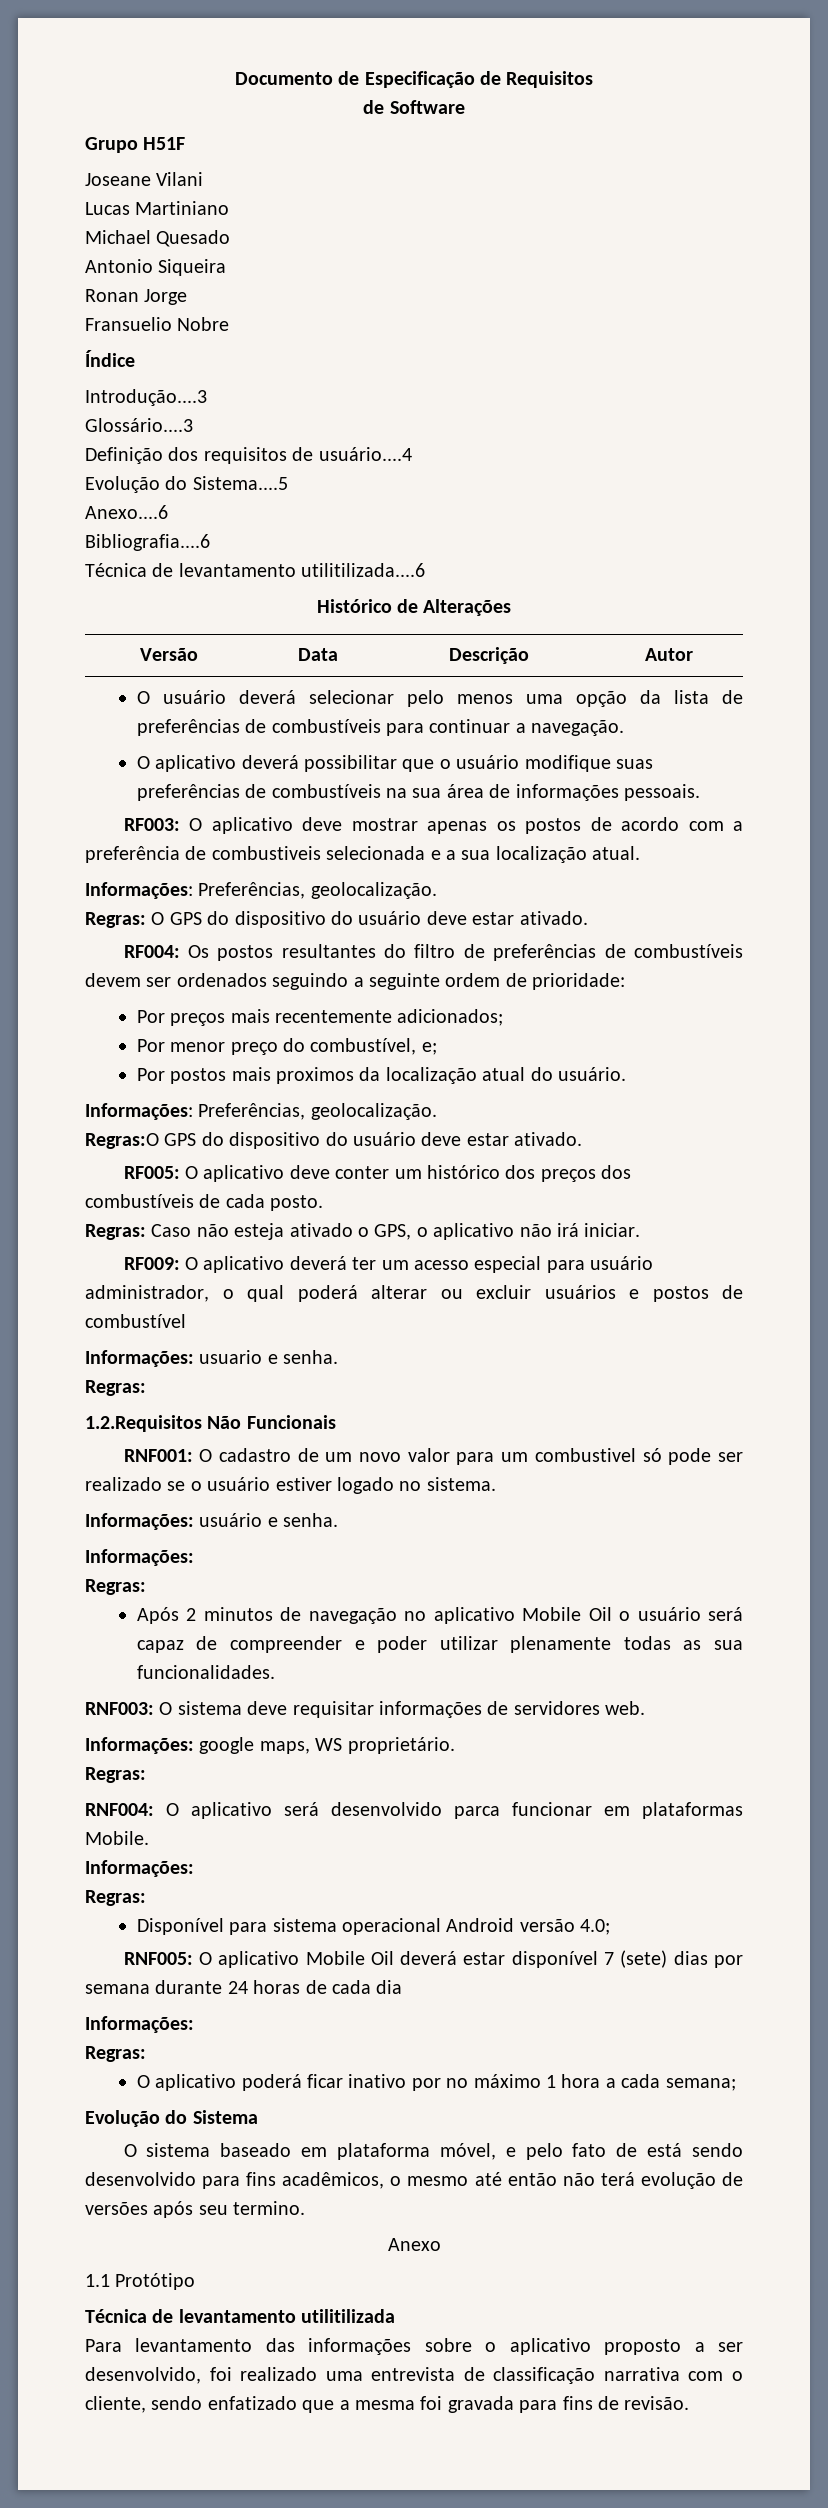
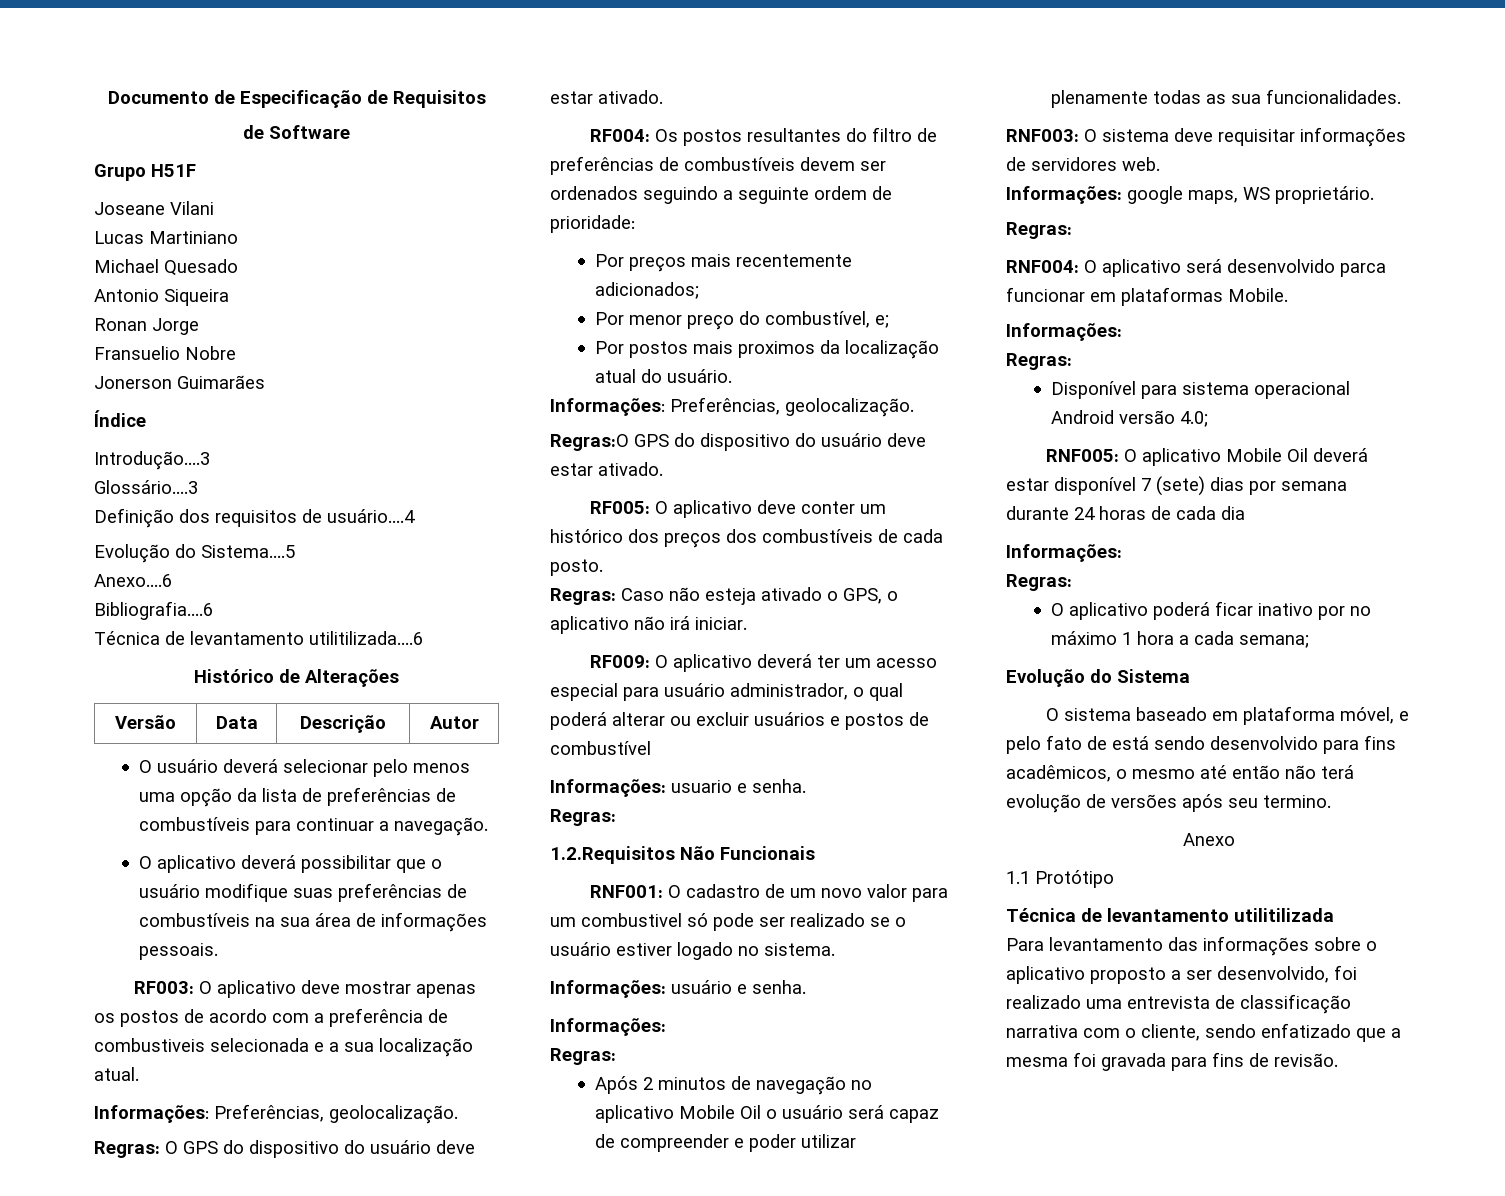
+ Jonerson Guimarães

